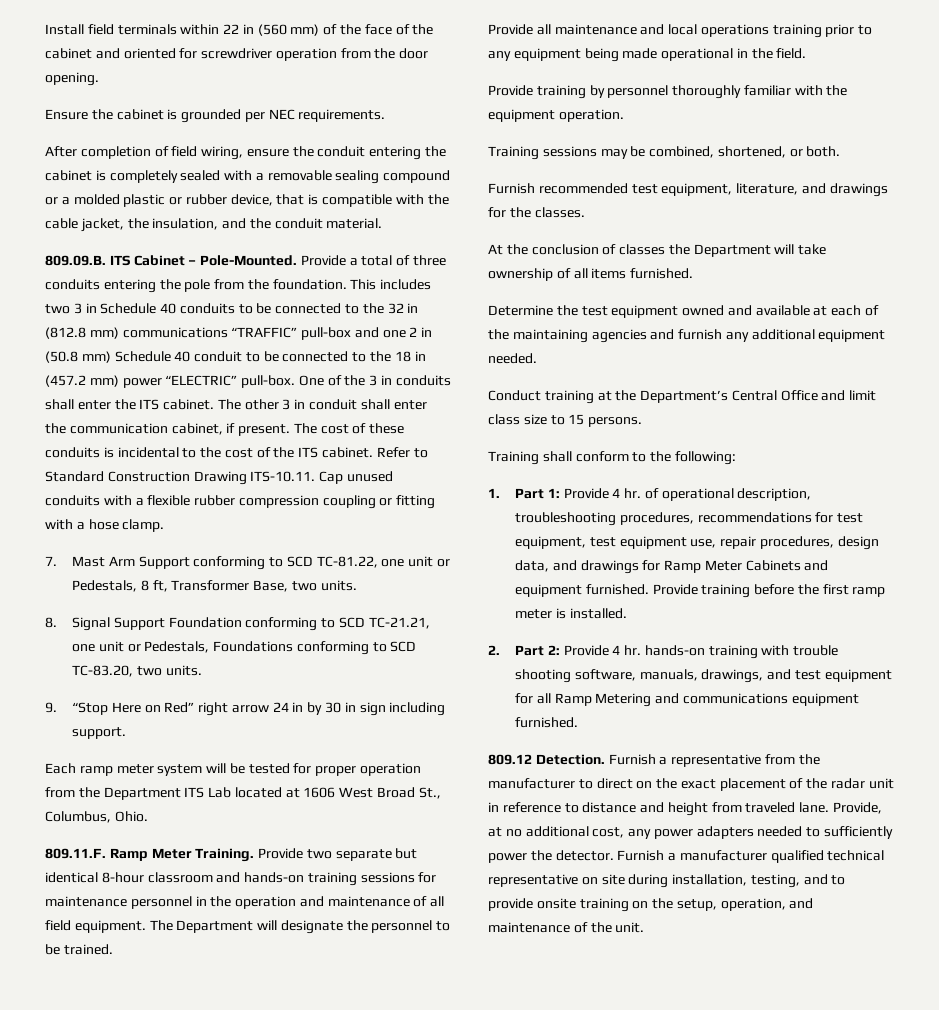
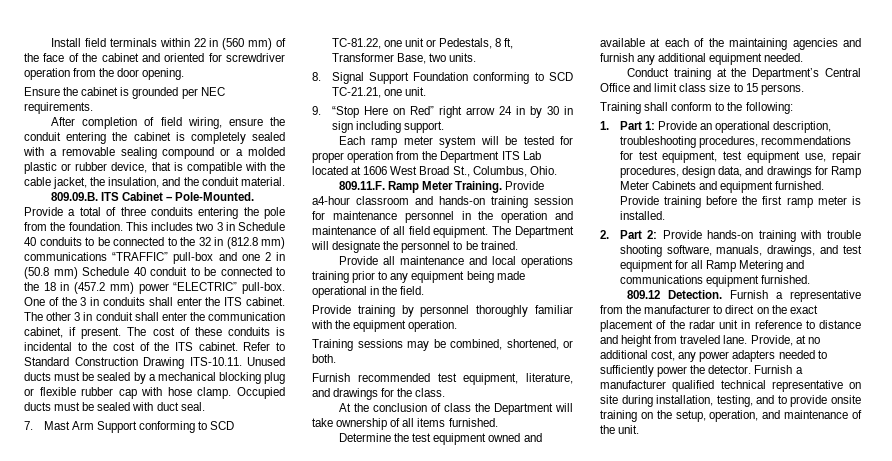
- Refer to Standard Construction Drawing ITS-10.11. Cap unused conduits with a flexible rubber compression coupling or fitting with a hose clamp.
+ Refer to Standard Construction Drawing ITS-10.11. Unused ducts must be sealed by a mechanical blocking plug or flexible rubber cap with hose clamp. Occupied ducts must be sealed with duct seal.
- 8. Signal Support Foundation conforming to SCD TC-21.21, one unit or Pedestals, Foundations conforming to SCD TC-83.20, two units.
+ 8. Signal Support Foundation conforming to SCD TC-21.21, one unit.
- Provide two separate but identical 8-hour classroom and hands-on training sessions for maintenance personnel in the operation and maintenance of all field equipment.
+ Provide a4-hour classroom and hands-on training session for maintenance personnel in the operation and maintenance of all field equipment.
- Furnish recommended test equipment, literature, and drawings for the classes.
+ Furnish recommended test equipment, literature, and drawings for the class.
- At the conclusion of classes the Department will take ownership of all items furnished.
+ At the conclusion of class the Department will take ownership of all items furnished.
- 1. Part 1: Provide 4 hr. of operational description, troubleshooting procedures, recommendations for test equipment, test equipment use, repair procedures, design data, and drawings for Ramp Meter Cabinets and equipment furnished.
+ 1. Part 1: Provide an operational description, troubleshooting procedures, recommendations for test equipment, test equipment use, repair procedures, design data, and drawings for Ramp Meter Cabinets and equipment furnished.
- 2. Part 2: Provide 4 hr. hands-on training with trouble shooting software, manuals, drawings, and test equipment for all Ramp Metering and communications equipment furnished.
+ 2. Part 2: Provide hands-on training with trouble shooting software, manuals, drawings, and test equipment for all Ramp Metering and communications equipment furnished.

